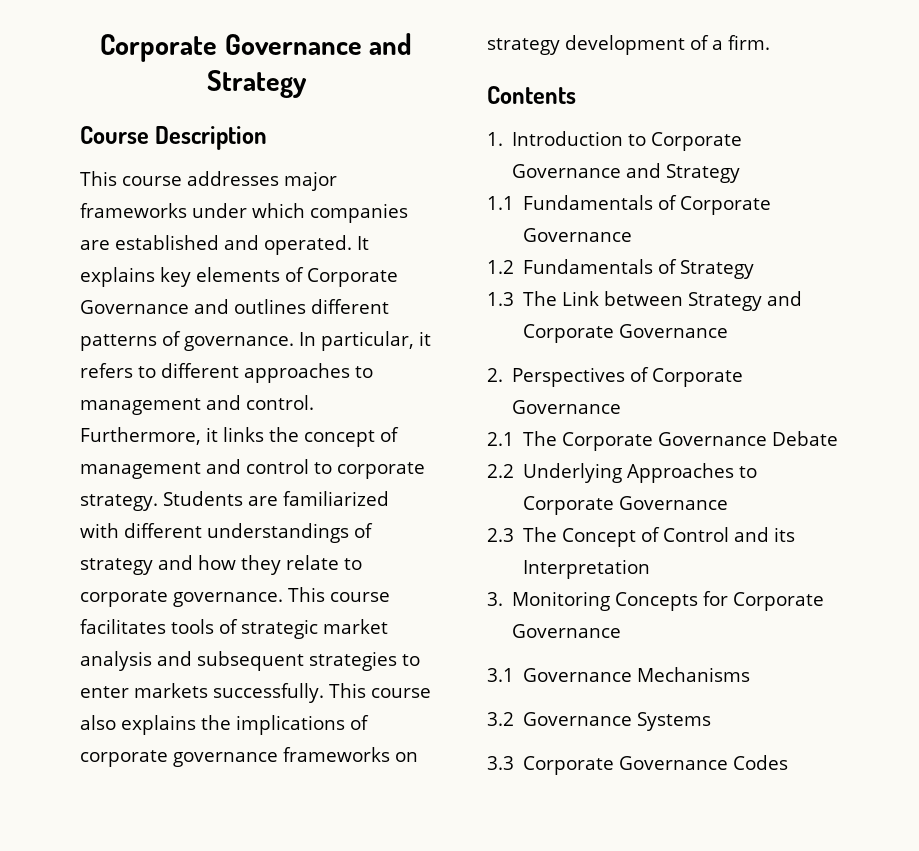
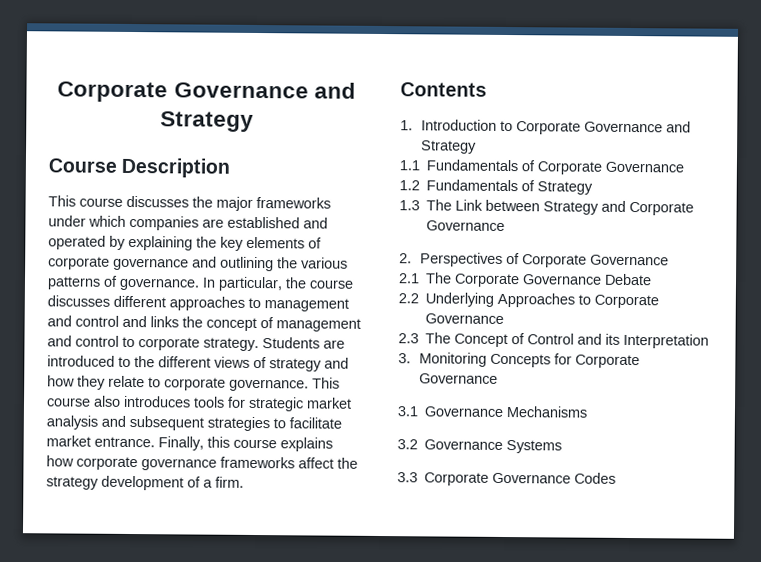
- This course addresses major frameworks under which companies are established and operated. It explains key elements of Corporate Governance and outlines different patterns of governance.
+ This course discusses the major frameworks under which companies are established and operated by explaining the key elements of corporate governance and outlining the various patterns of governance.
- In particular, it refers to different approaches to management and control. Furthermore, it links the concept of management and control to corporate strategy.
+ In particular, the course discusses different approaches to management and control and links the concept of management and control to corporate strategy.
- Students are familiarized with different understandings of strategy and how they relate to corporate governance.
+ Students are introduced to the different views of strategy and how they relate to corporate governance.
- This course facilitates tools of strategic market analysis and subsequent strategies to enter markets successfully. This course also explains the implications of corporate governance frameworks on strategy development of a firm.
+ This course also introduces tools for strategic market analysis and subsequent strategies to facilitate market entrance. Finally, this course explains how corporate governance frameworks affect the strategy development of a firm.

